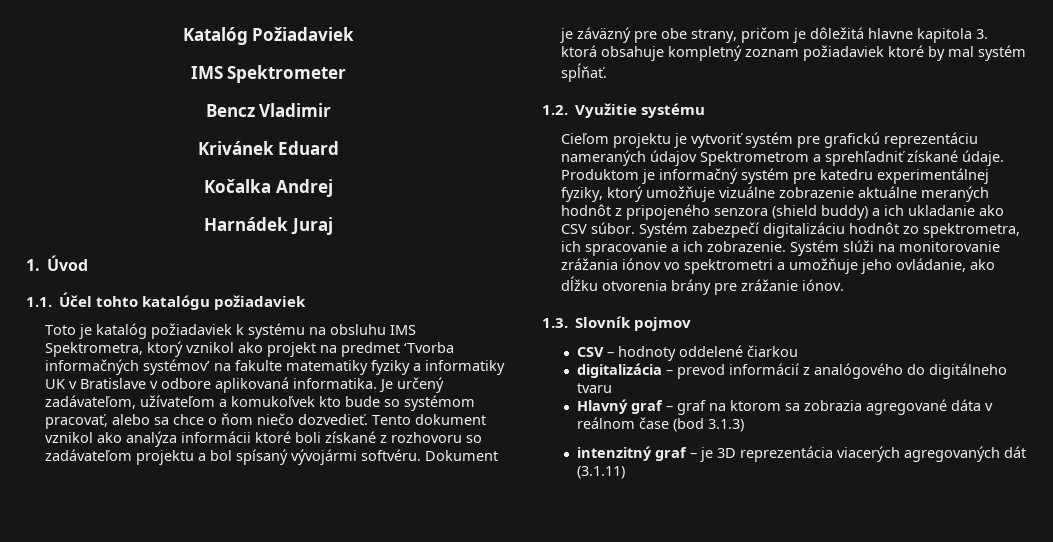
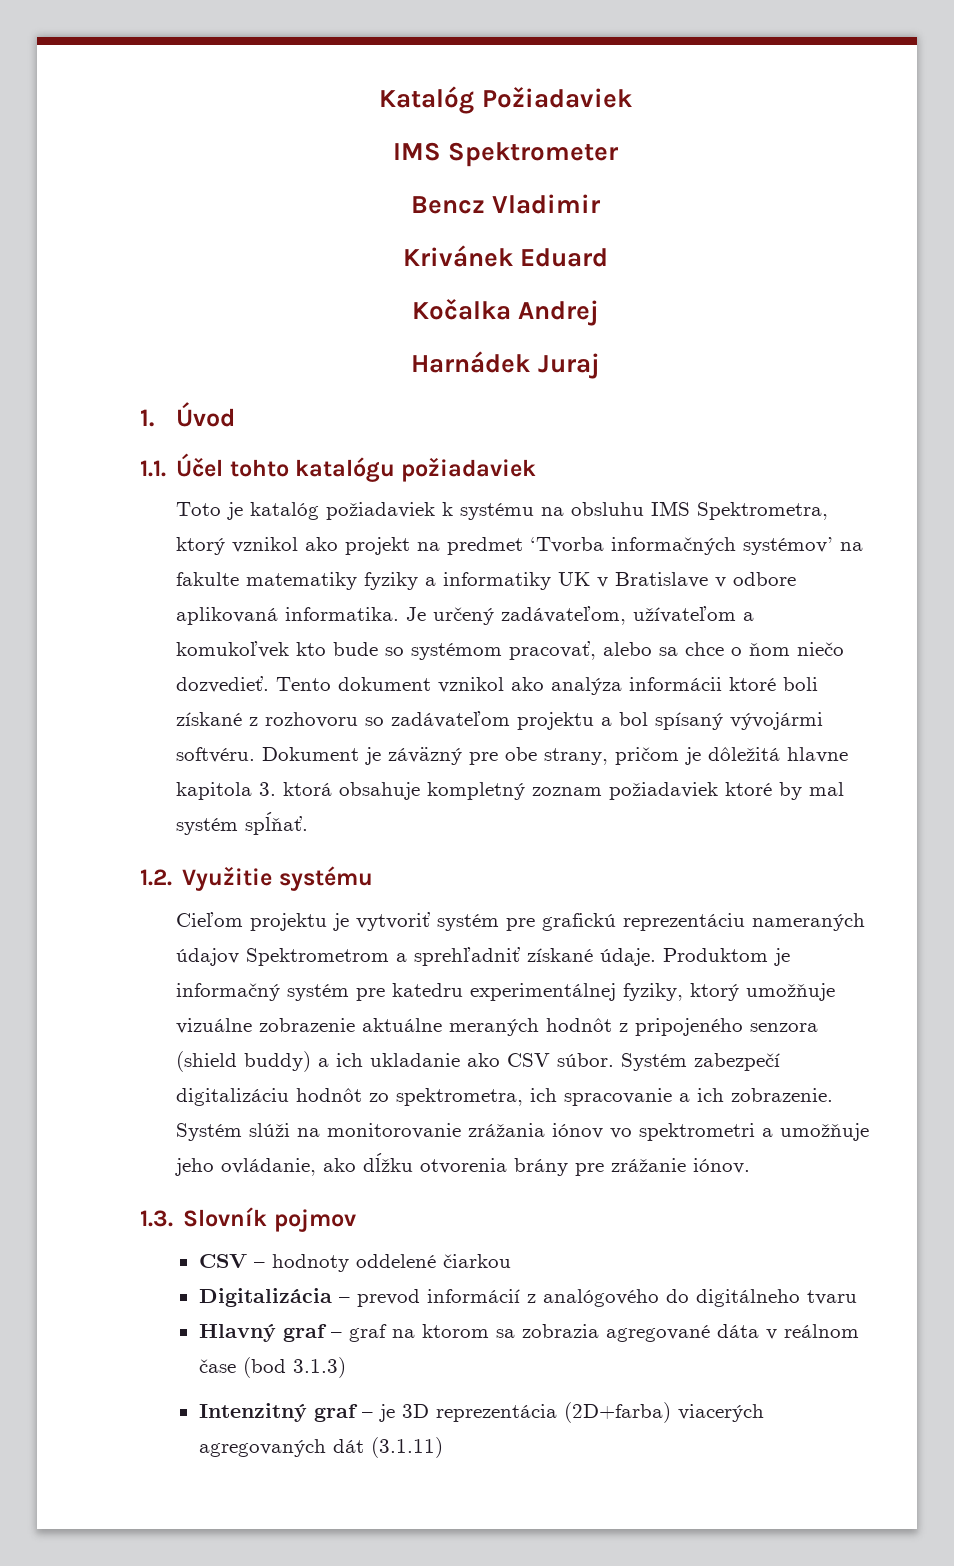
- digitalizácia – prevod informácií z analógového do digitálneho tvaru
+ Digitalizácia – prevod informácií z analógového do digitálneho tvaru
- intenzitný graf – je 3D reprezentácia viacerých agregovaných dát (3.1.11)
+ Intenzitný graf – je 3D reprezentácia (2D+farba) viacerých agregovaných dát (3.1.11)

